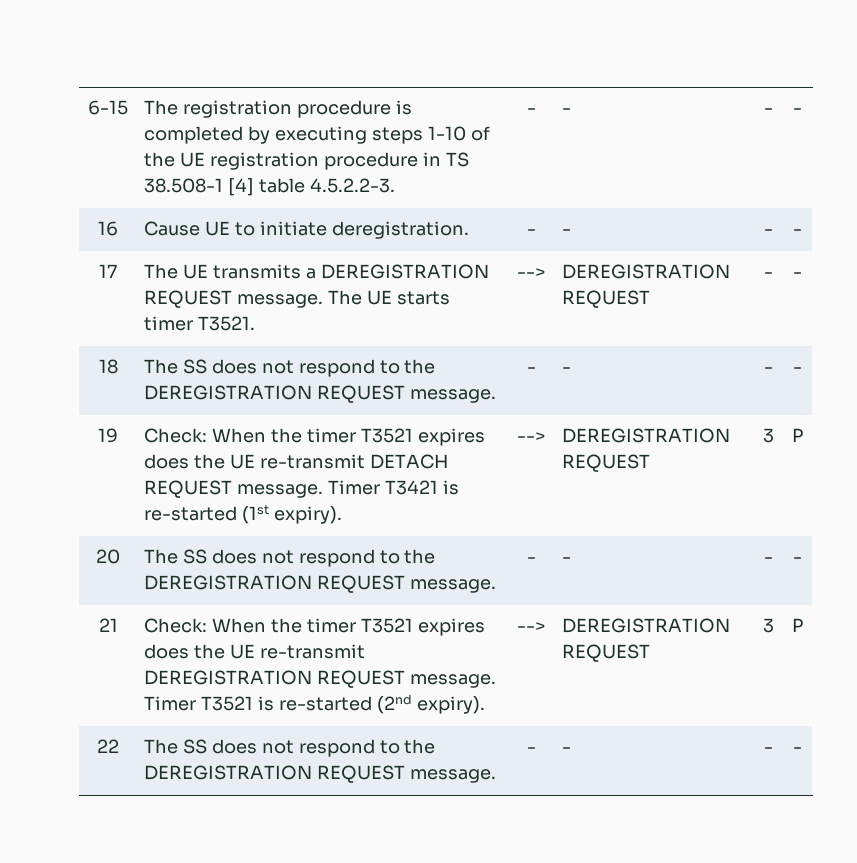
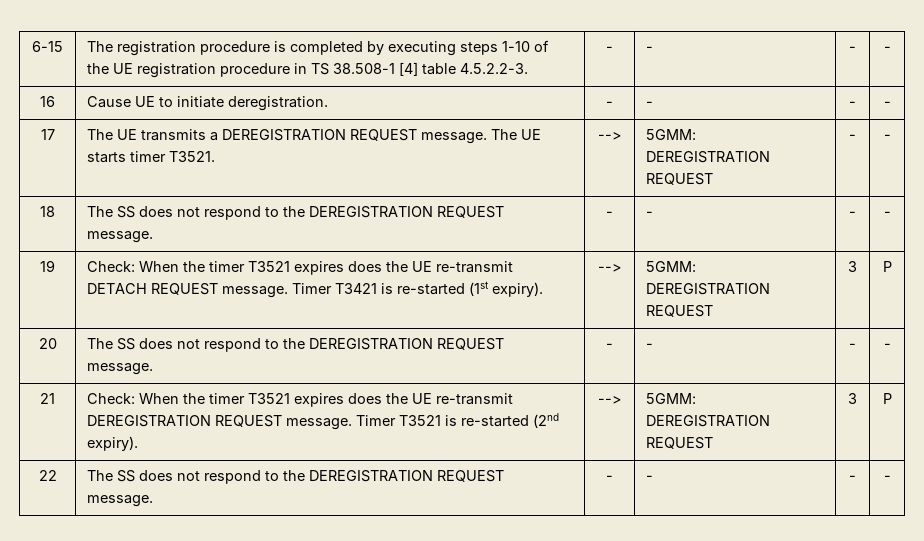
- 17 | The UE transmits a DEREGISTRATION REQUEST message. The UE starts timer T3521. | --> | DEREGISTRATION REQUEST | - | -
+ 17 | The UE transmits a DEREGISTRATION REQUEST message. The UE starts timer T3521. | --> | 5GMM: DEREGISTRATION REQUEST | - | -
- 19 | Check: When the timer T3521 expires does the UE re-transmit DETACH REQUEST message. Timer T3421 is re-started (1st expiry). | --> | DEREGISTRATION REQUEST | 3 | P
+ 19 | Check: When the timer T3521 expires does the UE re-transmit DETACH REQUEST message. Timer T3421 is re-started (1st expiry). | --> | 5GMM: DEREGISTRATION REQUEST | 3 | P
- 21 | Check: When the timer T3521 expires does the UE re-transmit DEREGISTRATION REQUEST message. Timer T3521 is re-started (2nd expiry). | --> | DEREGISTRATION REQUEST | 3 | P
+ 21 | Check: When the timer T3521 expires does the UE re-transmit DEREGISTRATION REQUEST message. Timer T3521 is re-started (2nd expiry). | --> | 5GMM: DEREGISTRATION REQUEST | 3 | P

